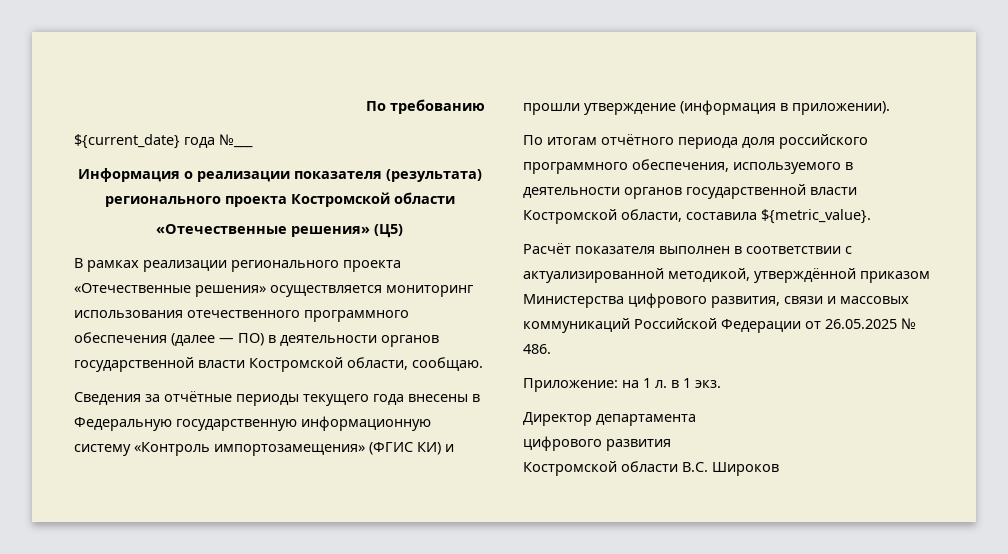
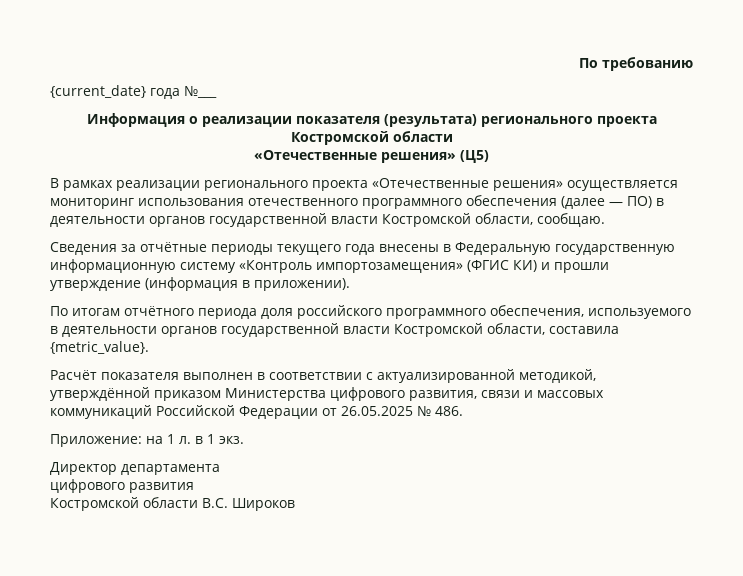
- ${current_date} года №___
+ {current_date} года №___
- По итогам отчётного периода доля российского программного обеспечения, используемого в деятельности органов государственной власти Костромской области, составила ${metric_value}.
+ По итогам отчётного периода доля российского программного обеспечения, используемого в деятельности органов государственной власти Костромской области, составила {metric_value}.

